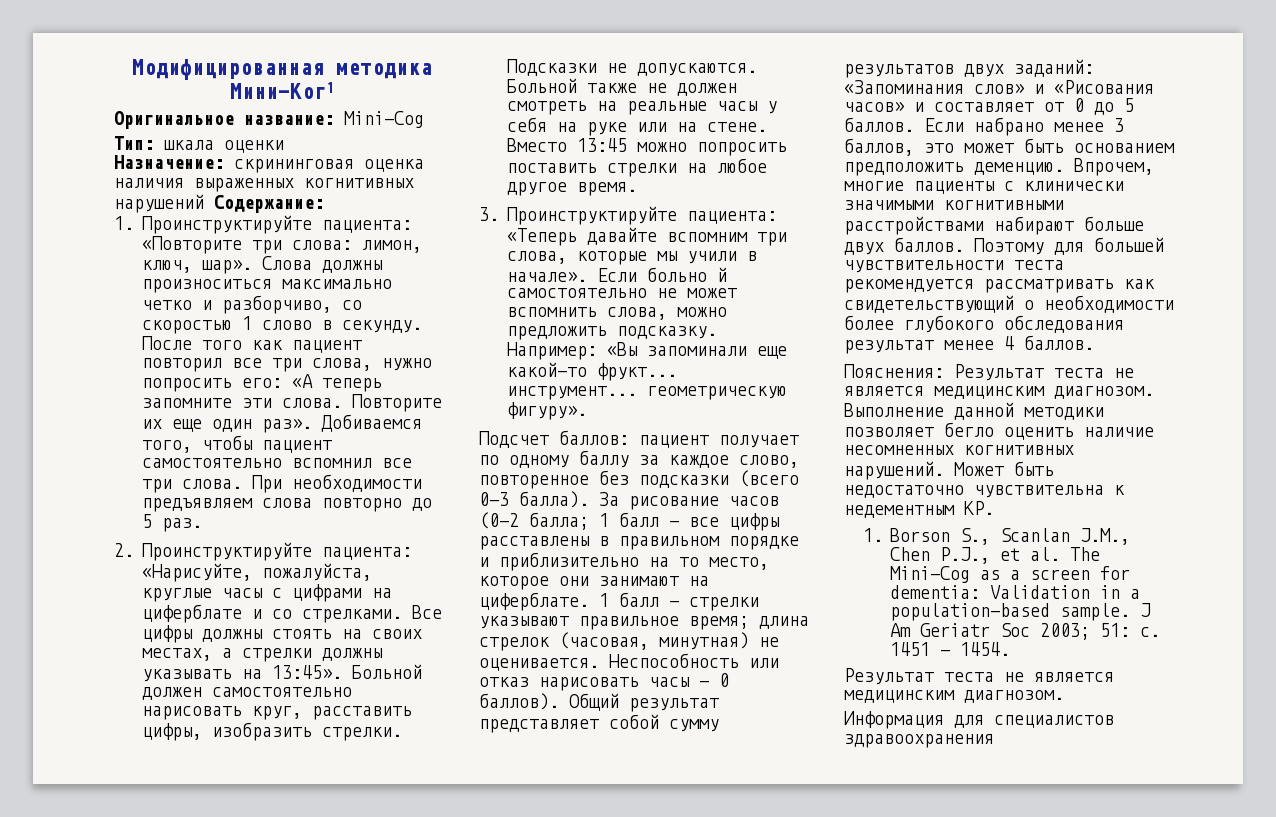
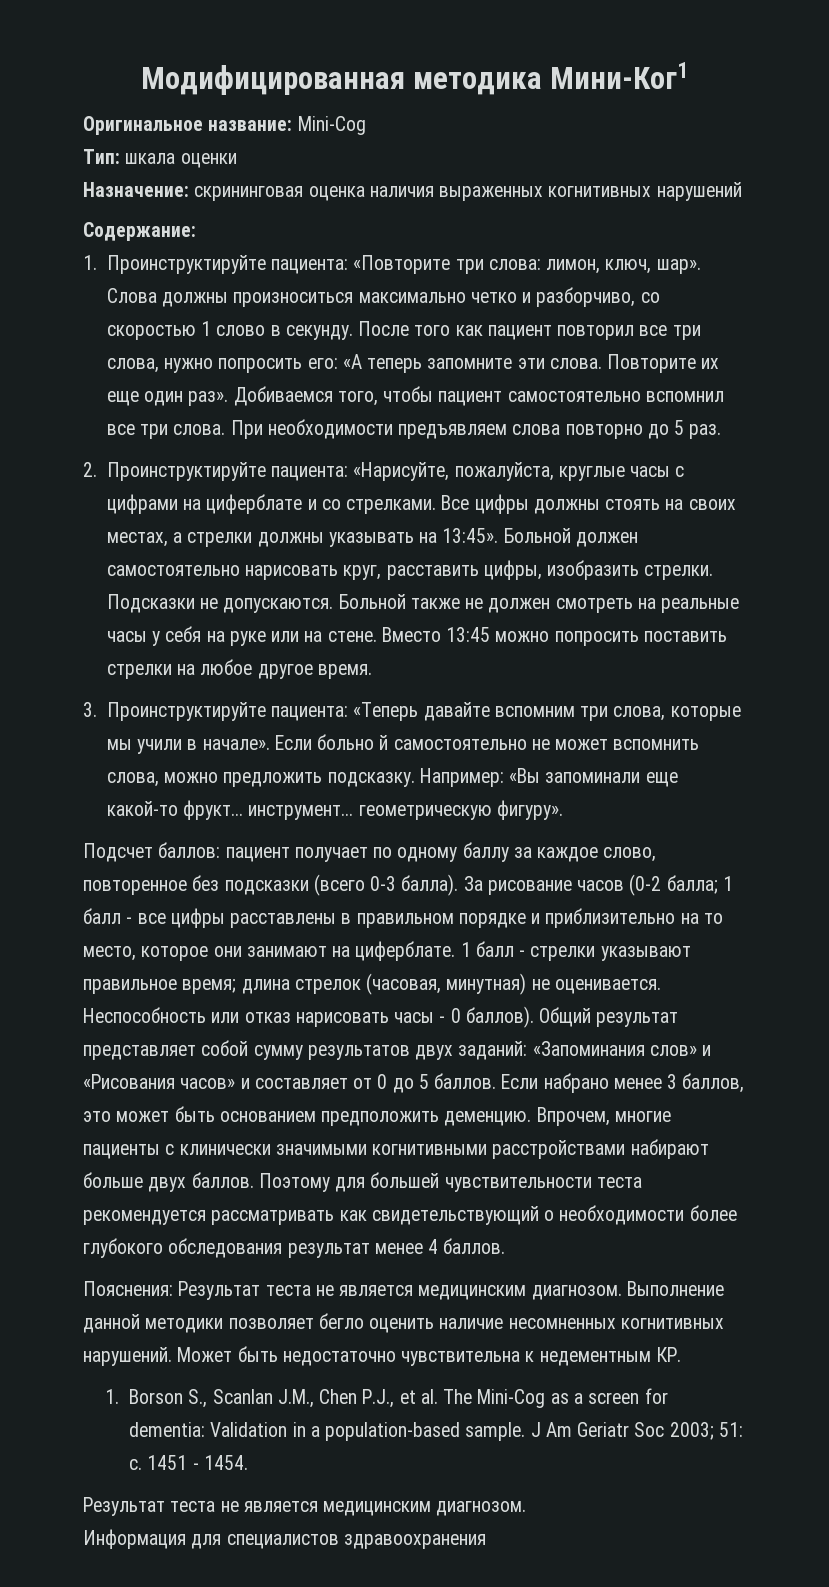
- Назначение: скрининговая оценка наличия выраженных когнитивных нарушений Содержание:
+ Назначение: скрининговая оценка наличия выраженных когнитивных нарушений
+ Содержание:

